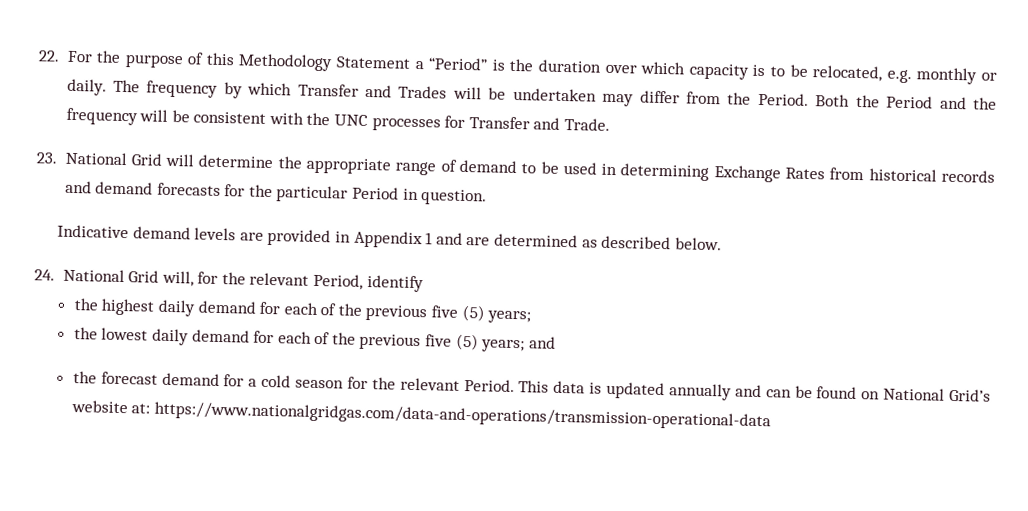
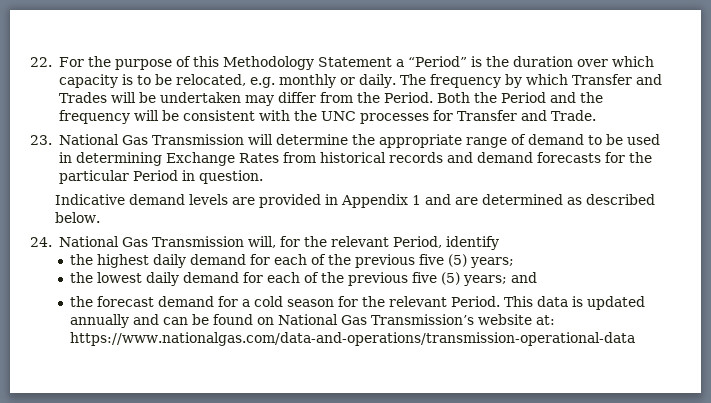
- 23. National Grid will determine the appropriate range of demand to be used in determining Exchange Rates from historical records and demand forecasts for the particular Period in question.
+ 23. National Gas Transmission will determine the appropriate range of demand to be used in determining Exchange Rates from historical records and demand forecasts for the particular Period in question.
- 24. National Grid will, for the relevant Period, identify
+ 24. National Gas Transmission will, for the relevant Period, identify
- This data is updated annually and can be found on National Grid’s website at: https://www.nationalgridgas.com/data-and-operations/transmission-operational-data
+ This data is updated annually and can be found on National Gas Transmission’s website at: https://www.nationalgas.com/data-and-operations/transmission-operational-data

